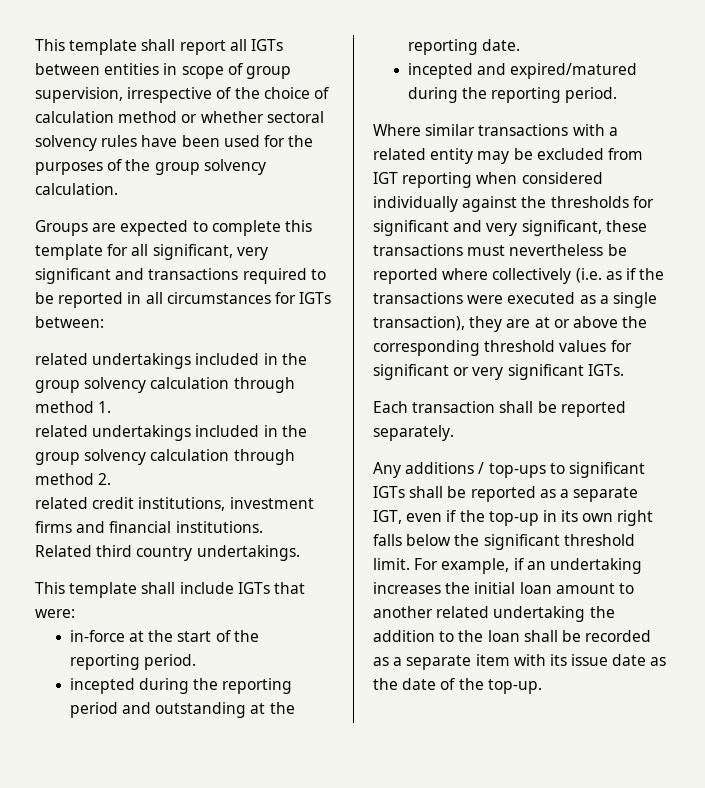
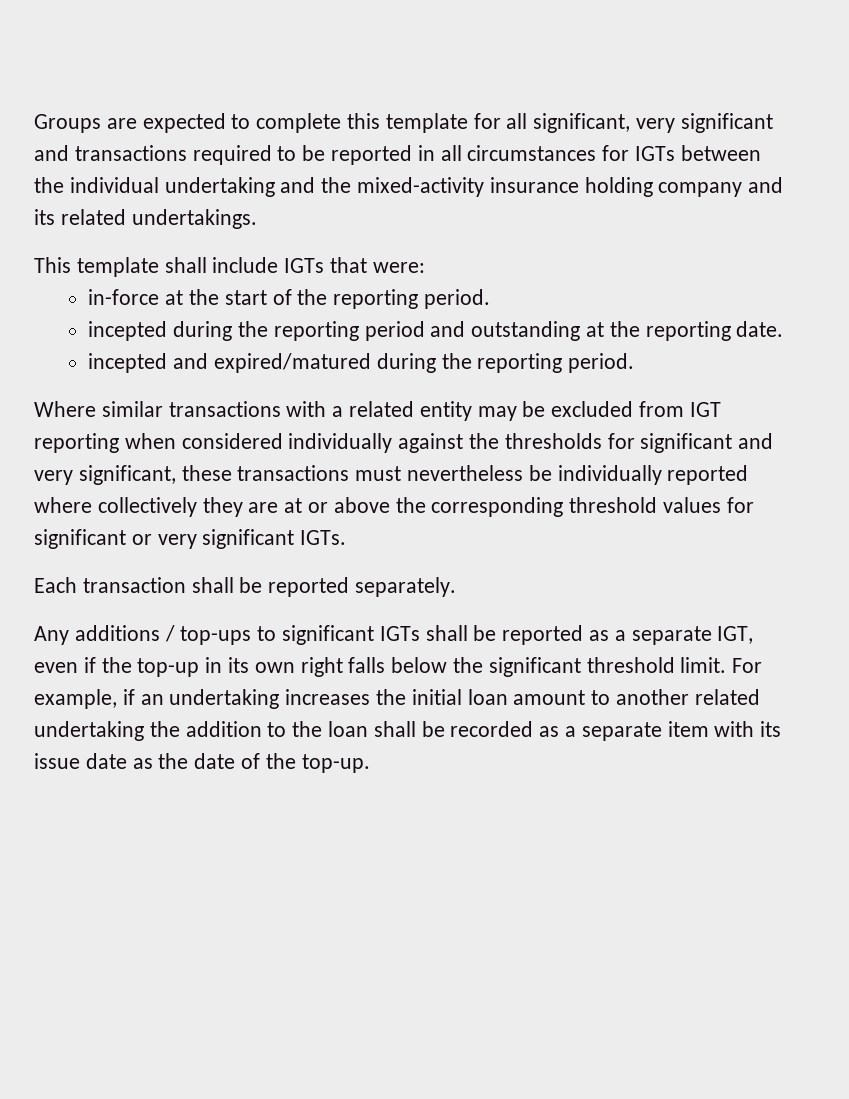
- This template shall report all IGTs between entities in scope of group supervision, irrespective of the choice of calculation method or whether sectoral solvency rules have been used for the purposes of the group solvency calculation.
- Groups are expected to complete this template for all significant, very significant and transactions required to be reported in all circumstances for IGTs between:
- related undertakings included in the group solvency calculation through method 1.
- related undertakings included in the group solvency calculation through method 2.
- related credit institutions, investment firms and financial institutions.
- Related third country undertakings.
+ Groups are expected to complete this template for all significant, very significant and transactions required to be reported in all circumstances for IGTs between the individual undertaking and the mixed-activity insurance holding company and its related undertakings.
- Where similar transactions with a related entity may be excluded from IGT reporting when considered individually against the thresholds for significant and very significant, these transactions must nevertheless be reported where collectively (i.e. as if the transactions were executed as a single transaction), they are at or above the corresponding threshold values for significant or very significant IGTs.
+ Where similar transactions with a related entity may be excluded from IGT reporting when considered individually against the thresholds for significant and very significant, these transactions must nevertheless be individually reported where collectively they are at or above the corresponding threshold values for significant or very significant IGTs.

